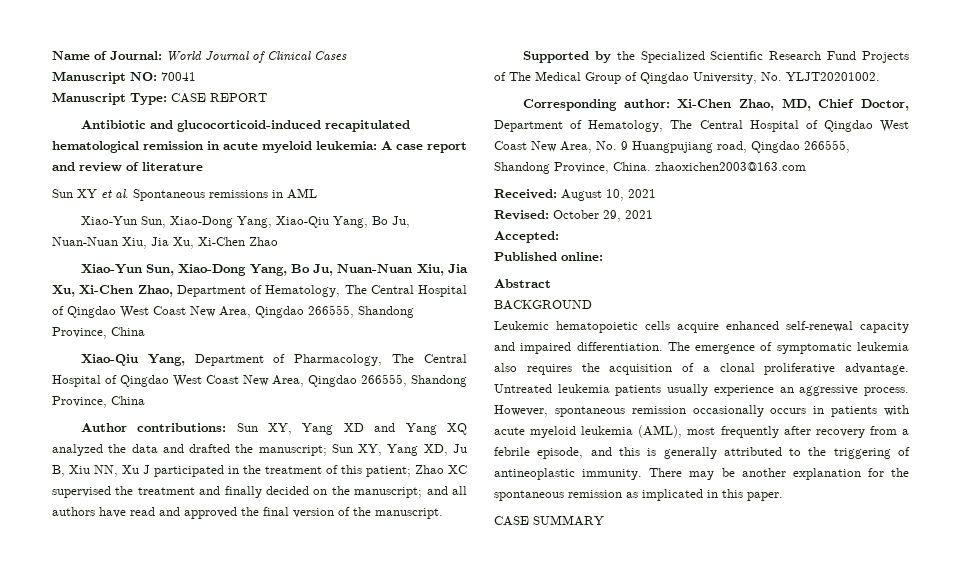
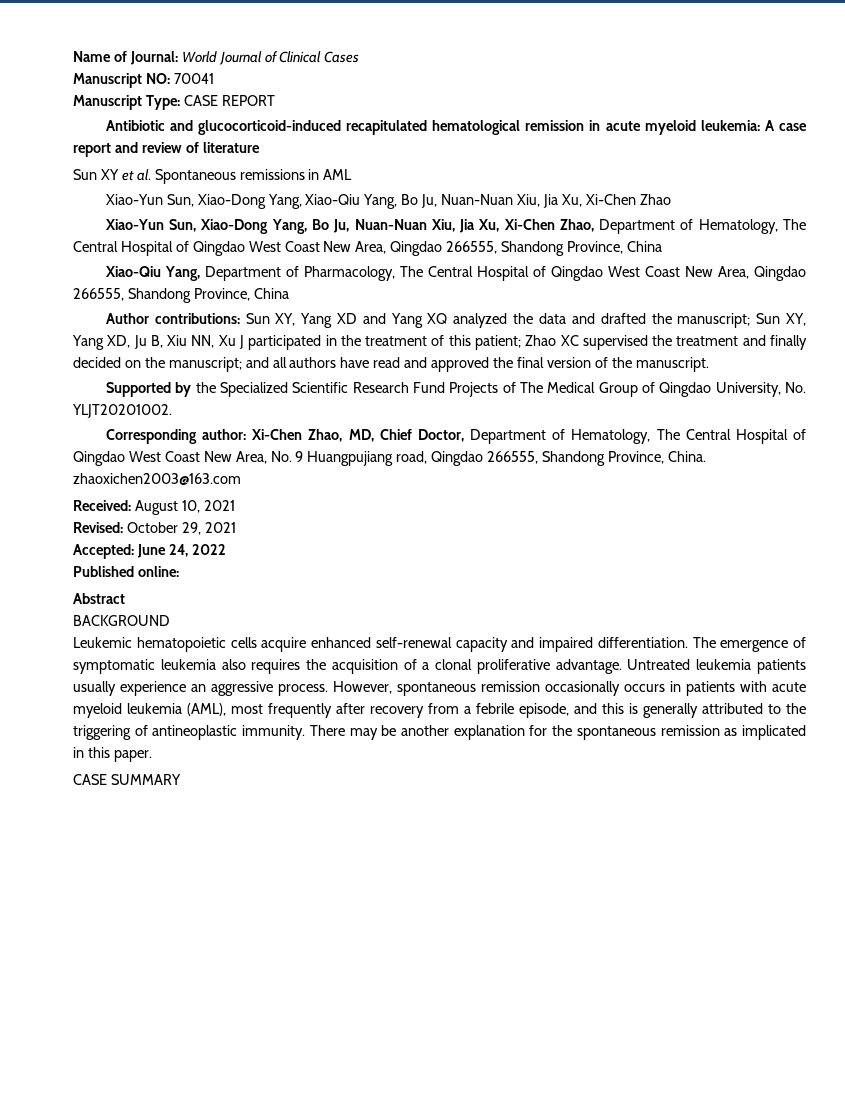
- Accepted:
+ Accepted: June 24, 2022

